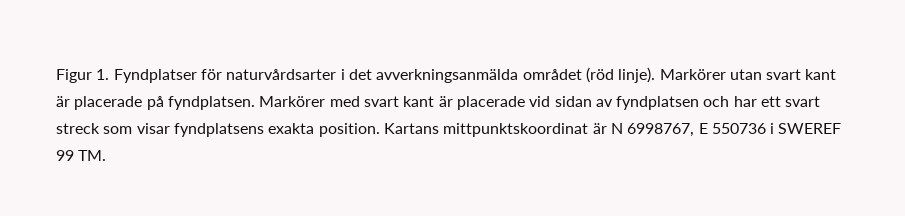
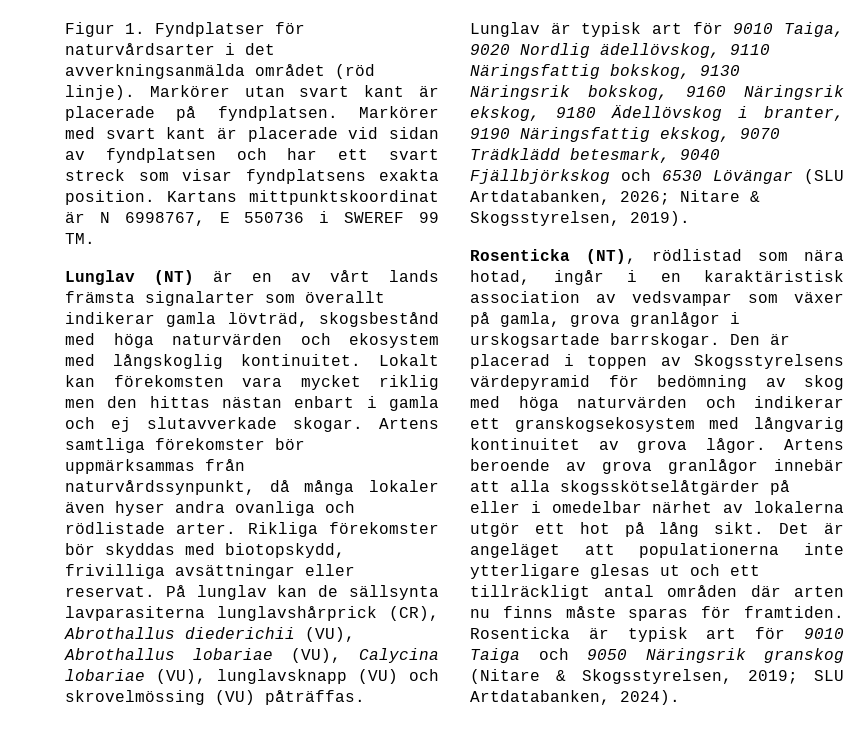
+ Lunglav (NT) är en av vårt lands främsta signalarter som överallt indikerar gamla lövträd, skogsbestånd med höga naturvärden och ekosystem med långskoglig kontinuitet. Lokalt kan förekomsten vara mycket riklig men den hittas nästan enbart i gamla och ej slutavverkade skogar. Artens samtliga förekomster bör uppmärksammas från naturvårdssynpunkt, då många lokaler även hyser andra ovanliga och rödlistade arter. Rikliga förekomster bör skyddas med biotopskydd, frivilliga avsättningar eller reservat. På lunglav kan de sällsynta lavparasiterna lunglavshårprick (CR), Abrothallus diederichii (VU), Abrothallus lobariae (VU), Calycina lobariae (VU), lunglavsknapp (VU) och skrovelmössing (VU) påträffas. Lunglav är typisk art för 9010 Taiga, 9020 Nordlig ädellövskog, 9110 Näringsfattig bokskog, 9130 Näringsrik bokskog, 9160 Näringsrik ekskog, 9180 Ädellövskog i branter, 9190 Näringsfattig ekskog, 9070 Trädklädd betesmark, 9040 Fjällbjörkskog och 6530 Lövängar (SLU Artdatabanken, 2026; Nitare & Skogsstyrelsen, 2019).
+ Rosenticka (NT), rödlistad som nära hotad, ingår i en karaktäristisk association av vedsvampar som växer på gamla, grova granlågor i urskogsartade barrskogar. Den är placerad i toppen av Skogsstyrelsens värdepyramid för bedömning av skog med höga naturvärden och indikerar ett granskogsekosystem med långvarig kontinuitet av grova lågor. Artens beroende av grova granlågor innebär att alla skogsskötselåtgärder på eller i omedelbar närhet av lokalerna utgör ett hot på lång sikt. Det är angeläget att populationerna inte ytterligare glesas ut och ett tillräckligt antal områden där arten nu finns måste sparas för framtiden. Rosenticka är typisk art för 9010 Taiga och 9050 Näringsrik granskog (Nitare & Skogsstyrelsen, 2019; SLU Artdatabanken, 2024).

